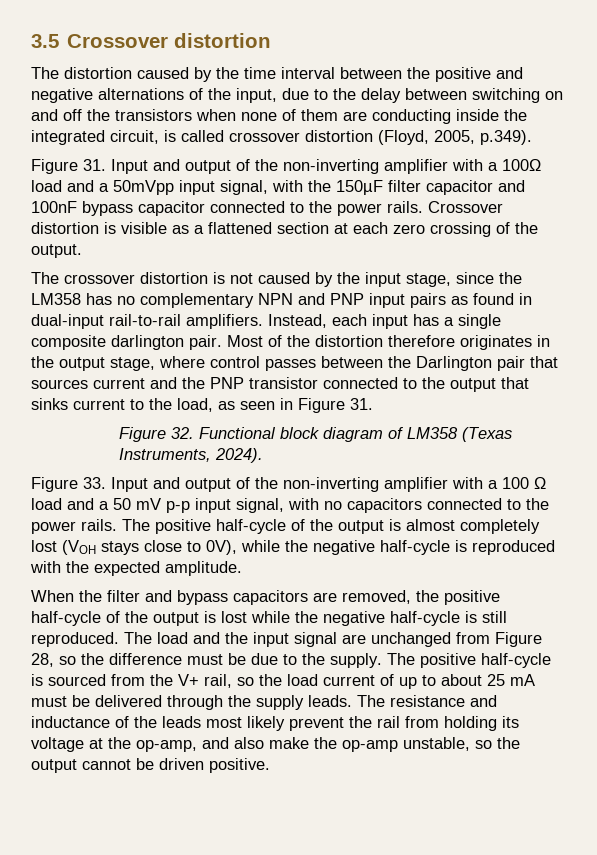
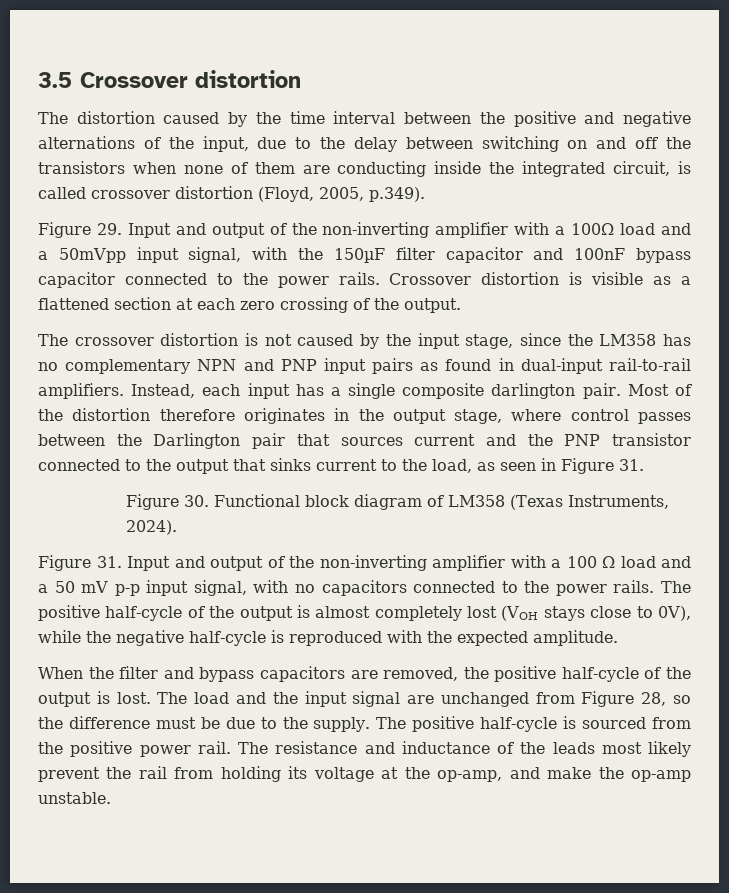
- Figure 31. Input and output of the non-inverting amplifier with a 100Ω load and a 50mVpp input signal, with the 150µF filter capacitor and 100nF bypass capacitor connected to the power rails.
+ Figure 29. Input and output of the non-inverting amplifier with a 100Ω load and a 50mVpp input signal, with the 150µF filter capacitor and 100nF bypass capacitor connected to the power rails.
- Figure 32. Functional block diagram of LM358 (Texas Instruments, 2024).
+ Figure 30. Functional block diagram of LM358 (Texas Instruments, 2024).
- Figure 33. Input and output of the non-inverting amplifier with a 100 Ω load and a 50 mV p-p input signal, with no capacitors connected to the power rails.
+ Figure 31. Input and output of the non-inverting amplifier with a 100 Ω load and a 50 mV p-p input signal, with no capacitors connected to the power rails.
- When the filter and bypass capacitors are removed, the positive half-cycle of the output is lost while the negative half-cycle is still reproduced.
+ When the filter and bypass capacitors are removed, the positive half-cycle of the output is lost.
- The positive half-cycle is sourced from the V+ rail, so the load current of up to about 25 mA must be delivered through the supply leads.
+ The positive half-cycle is sourced from the positive power rail.
- The resistance and inductance of the leads most likely prevent the rail from holding its voltage at the op-amp, and also make the op-amp unstable, so the output cannot be driven positive.
+ The resistance and inductance of the leads most likely prevent the rail from holding its voltage at the op-amp, and make the op-amp unstable.

